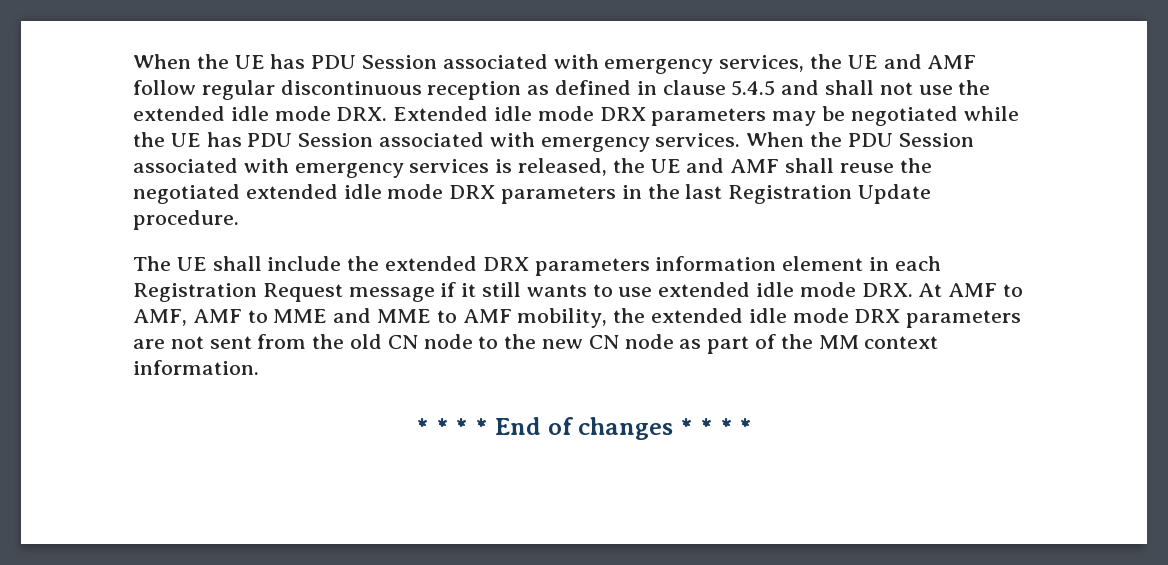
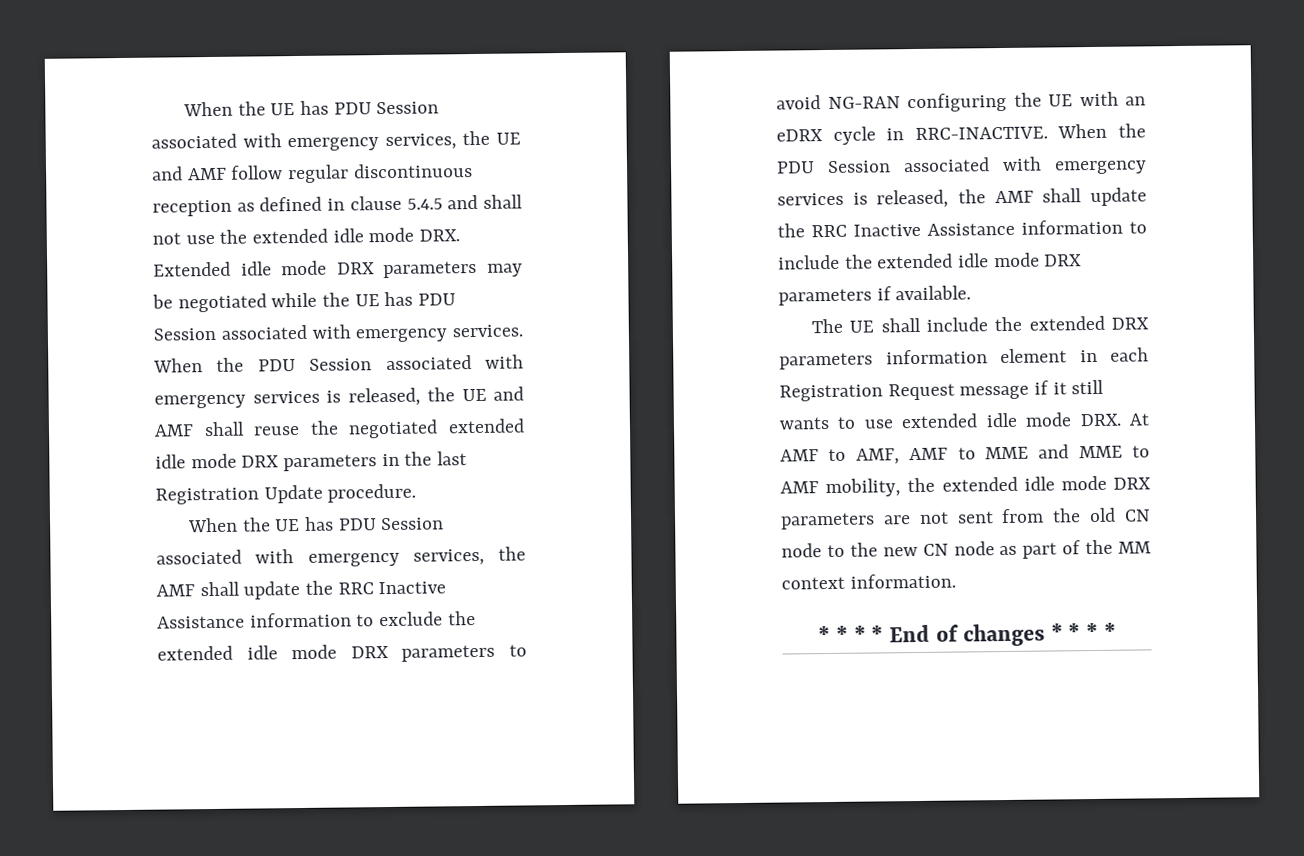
+ When the UE has PDU Session associated with emergency services, the AMF shall update the RRC Inactive Assistance information to exclude the extended idle mode DRX parameters to avoid NG-RAN configuring the UE with an eDRX cycle in RRC-INACTIVE. When the PDU Session associated with emergency services is released, the AMF shall update the RRC Inactive Assistance information to include the extended idle mode DRX parameters if available.

